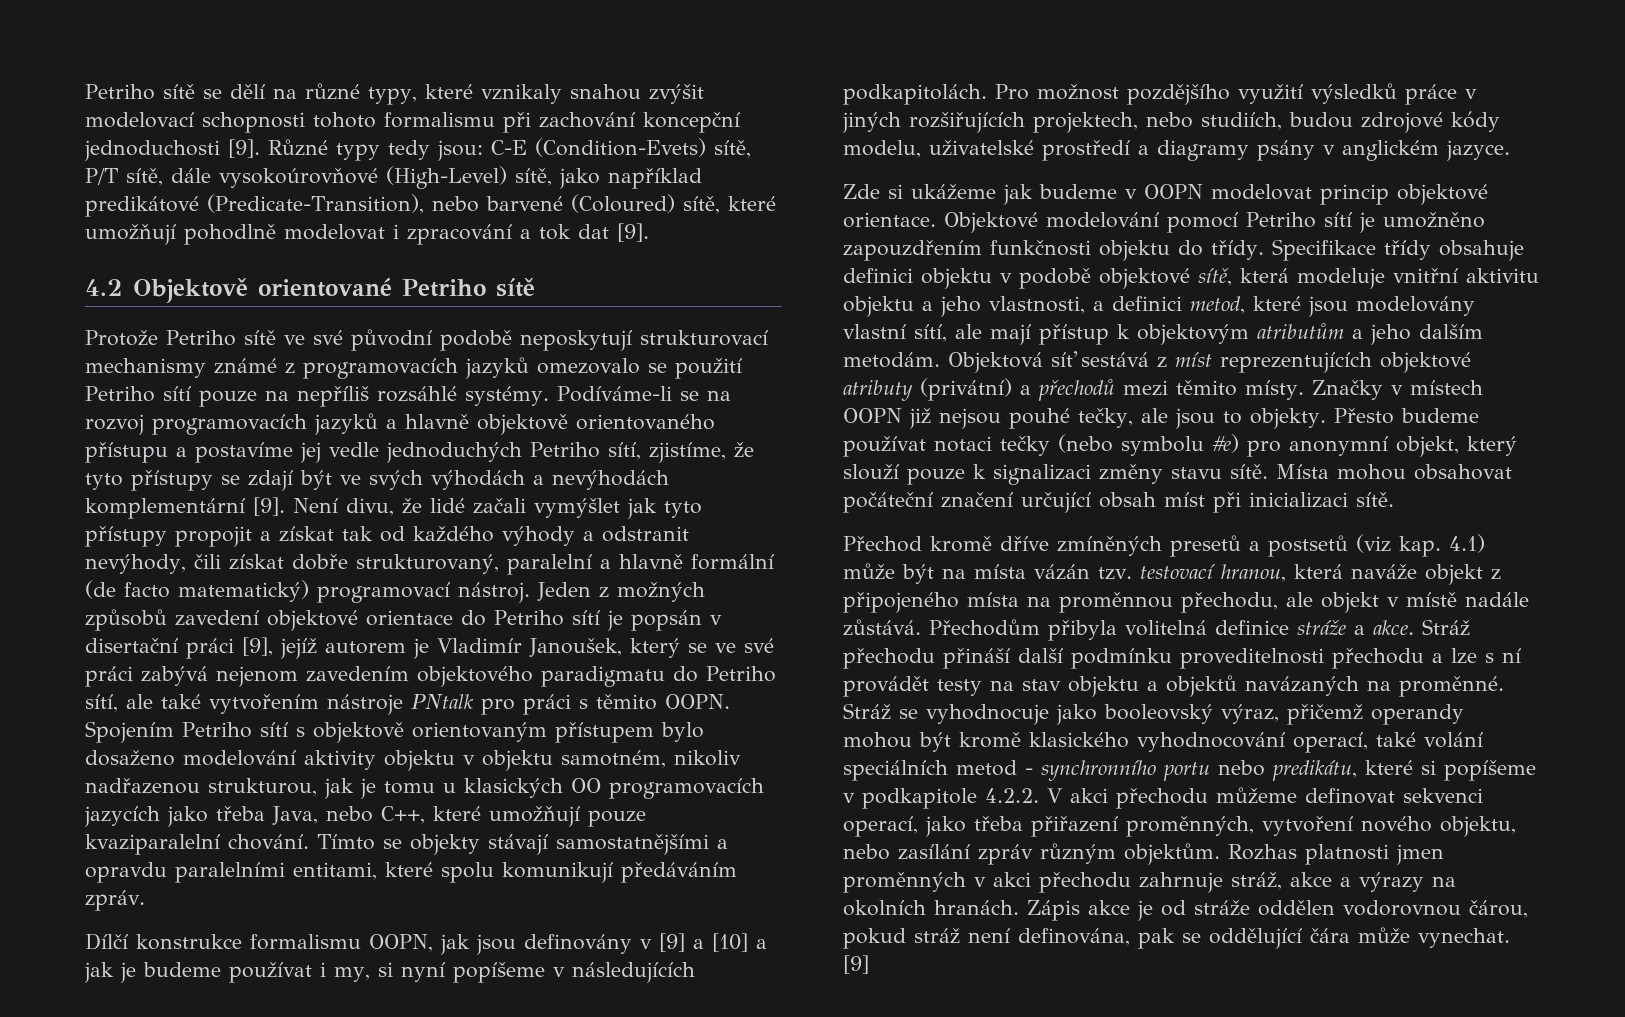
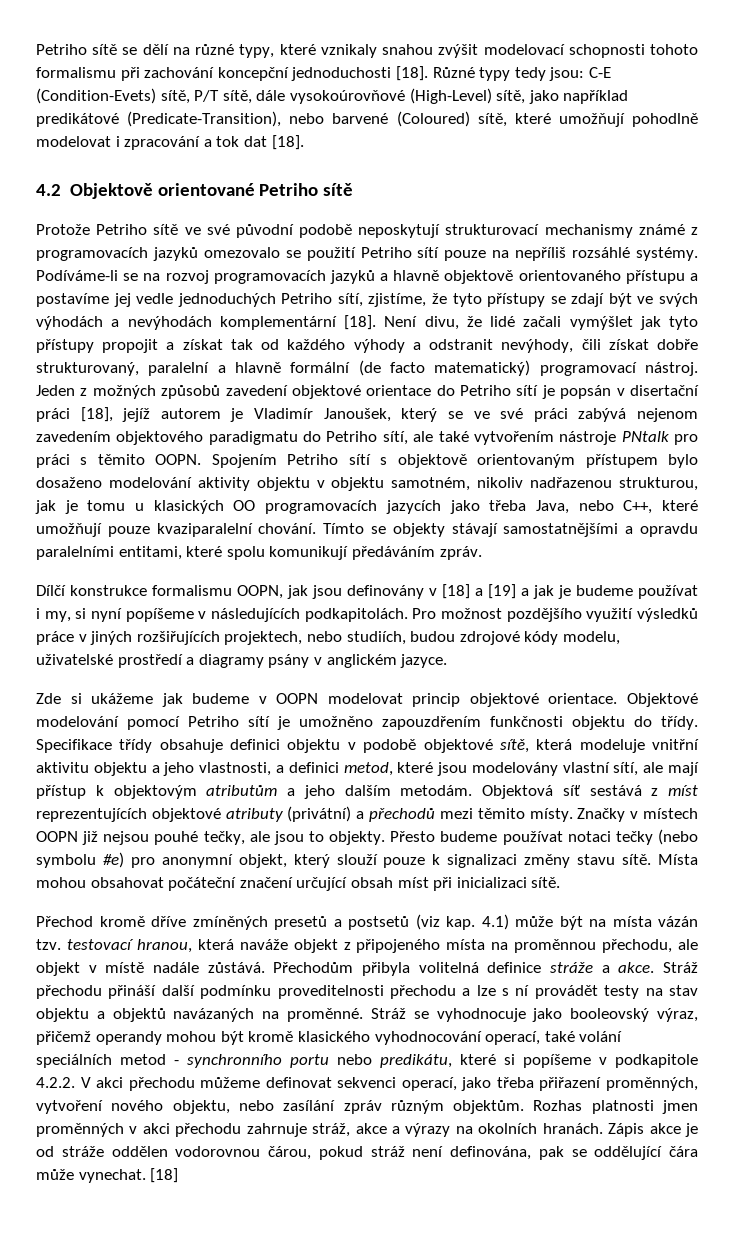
- Petriho sítě se dělí na různé typy, které vznikaly snahou zvýšit modelovací schopnosti tohoto formalismu při zachování koncepční jednoduchosti [9].
+ Petriho sítě se dělí na různé typy, které vznikaly snahou zvýšit modelovací schopnosti tohoto formalismu při zachování koncepční jednoduchosti [18].
- Různé typy tedy jsou: C-E (Condition-Evets) sítě, P/T sítě, dále vysokoúrovňové (High-Level) sítě, jako například predikátové (Predicate-Transition), nebo barvené (Coloured) sítě, které umožňují pohodlně modelovat i zpracování a tok dat [9].
+ Různé typy tedy jsou: C-E (Condition-Evets) sítě, P/T sítě, dále vysokoúrovňové (High-Level) sítě, jako například predikátové (Predicate-Transition), nebo barvené (Coloured) sítě, které umožňují pohodlně modelovat i zpracování a tok dat [18].
- Podíváme-li se na rozvoj programovacích jazyků a hlavně objektově orientovaného přístupu a postavíme jej vedle jednoduchých Petriho sítí, zjistíme, že tyto přístupy se zdají být ve svých výhodách a nevýhodách komplementární [9].
+ Podíváme-li se na rozvoj programovacích jazyků a hlavně objektově orientovaného přístupu a postavíme jej vedle jednoduchých Petriho sítí, zjistíme, že tyto přístupy se zdají být ve svých výhodách a nevýhodách komplementární [18].
- Jeden z možných způsobů zavedení objektové orientace do Petriho sítí je popsán v disertační práci [9], jejíž autorem je Vladimír Janoušek, který se ve své práci zabývá nejenom zavedením objektového paradigmatu do Petriho sítí, ale také vytvořením nástroje PNtalk pro práci s těmito OOPN.
+ Jeden z možných způsobů zavedení objektové orientace do Petriho sítí je popsán v disertační práci [18], jejíž autorem je Vladimír Janoušek, který se ve své práci zabývá nejenom zavedením objektového paradigmatu do Petriho sítí, ale také vytvořením nástroje PNtalk pro práci s těmito OOPN.
- Dílčí konstrukce formalismu OOPN, jak jsou definovány v [9] a [10] a jak je budeme používat i my, si nyní popíšeme v následujících podkapitolách.
+ Dílčí konstrukce formalismu OOPN, jak jsou definovány v [18] a [19] a jak je budeme používat i my, si nyní popíšeme v následujících podkapitolách.
- Zápis akce je od stráže oddělen vodorovnou čárou, pokud stráž není definována, pak se oddělující čára může vynechat. [9]
+ Zápis akce je od stráže oddělen vodorovnou čárou, pokud stráž není definována, pak se oddělující čára může vynechat. [18]

